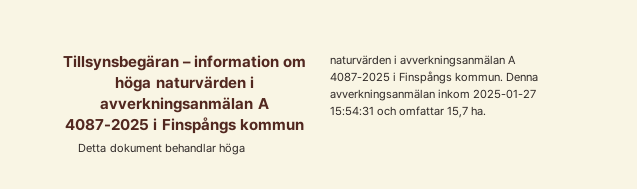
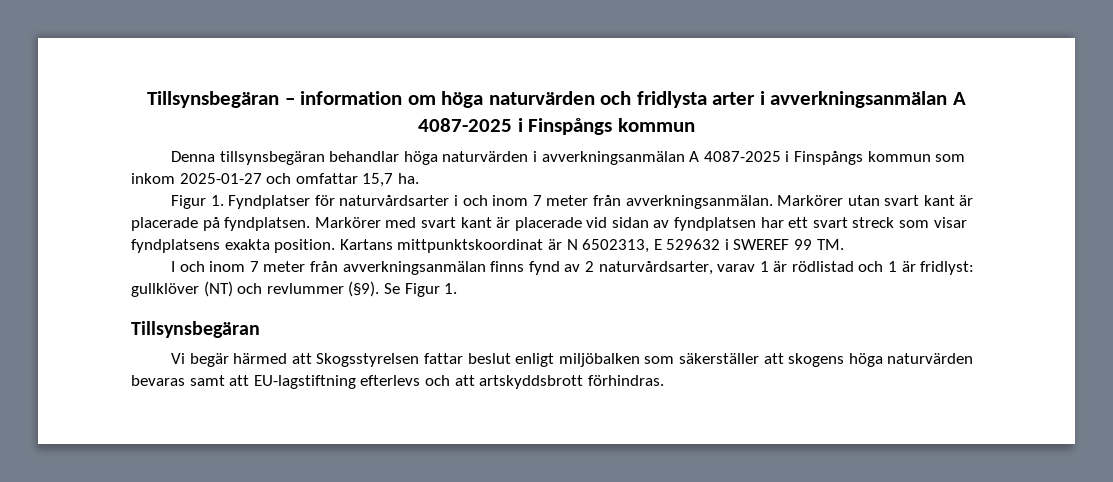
- Tillsynsbegäran – information om höga naturvärden i avverkningsanmälan A 4087-2025 i Finspångs kommun
- Detta dokument behandlar höga naturvärden i avverkningsanmälan A 4087-2025 i Finspångs kommun. Denna avverkningsanmälan inkom 2025-01-27 15:54:31 och omfattar 15,7 ha.
+ Tillsynsbegäran – information om höga naturvärden och fridlysta arter i avverkningsanmälan A 4087-2025 i Finspångs kommun
+ Denna tillsynsbegäran behandlar höga naturvärden i avverkningsanmälan A 4087-2025 i Finspångs kommun som inkom 2025-01-27 och omfattar 15,7 ha.
+ Figur 1. Fyndplatser för naturvårdsarter i och inom 7 meter från avverkningsanmälan. Markörer utan svart kant är placerade på fyndplatsen. Markörer med svart kant är placerade vid sidan av fyndplatsen har ett svart streck som visar fyndplatsens exakta position. Kartans mittpunktskoordinat är N 6502313, E 529632 i SWEREF 99 TM.
+ I och inom 7 meter från avverkningsanmälan finns fynd av 2 naturvårdsarter, varav 1 är rödlistad och 1 är fridlyst: gullklöver (NT) och revlummer (§9). Se Figur 1.
+ Tillsynsbegäran
+ Vi begär härmed att Skogsstyrelsen fattar beslut enligt miljöbalken som säkerställer att skogens höga naturvärden bevaras samt att EU-lagstiftning efterlevs och att artskyddsbrott förhindras.

